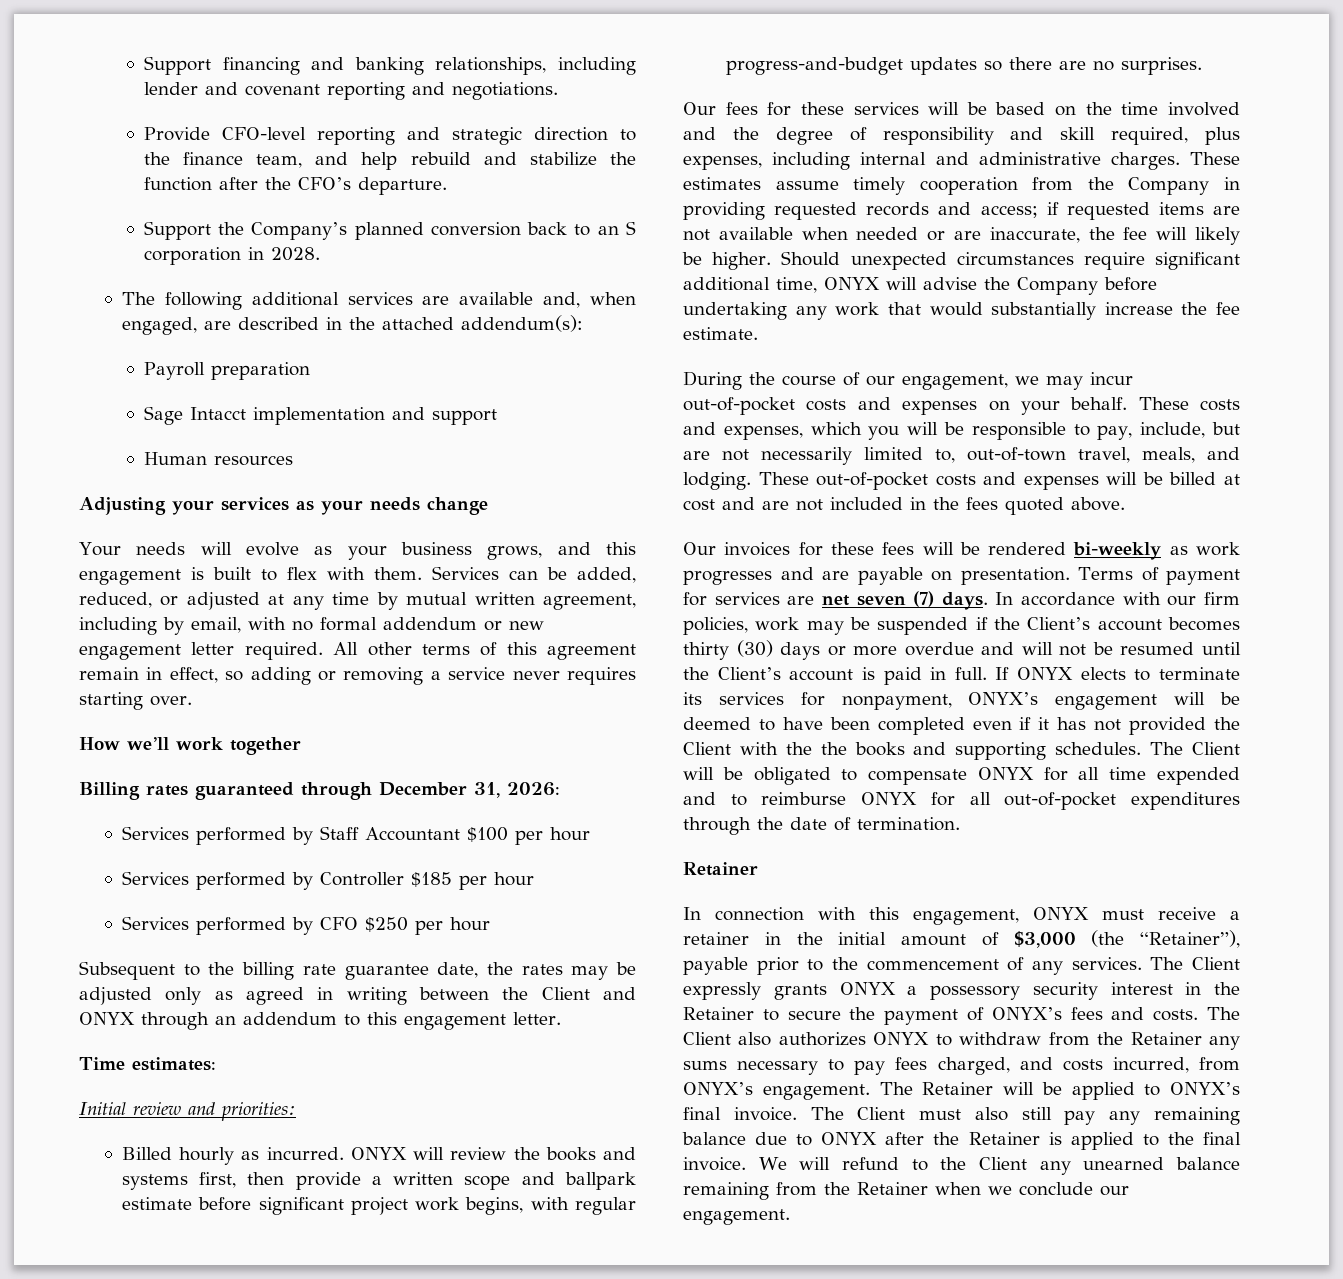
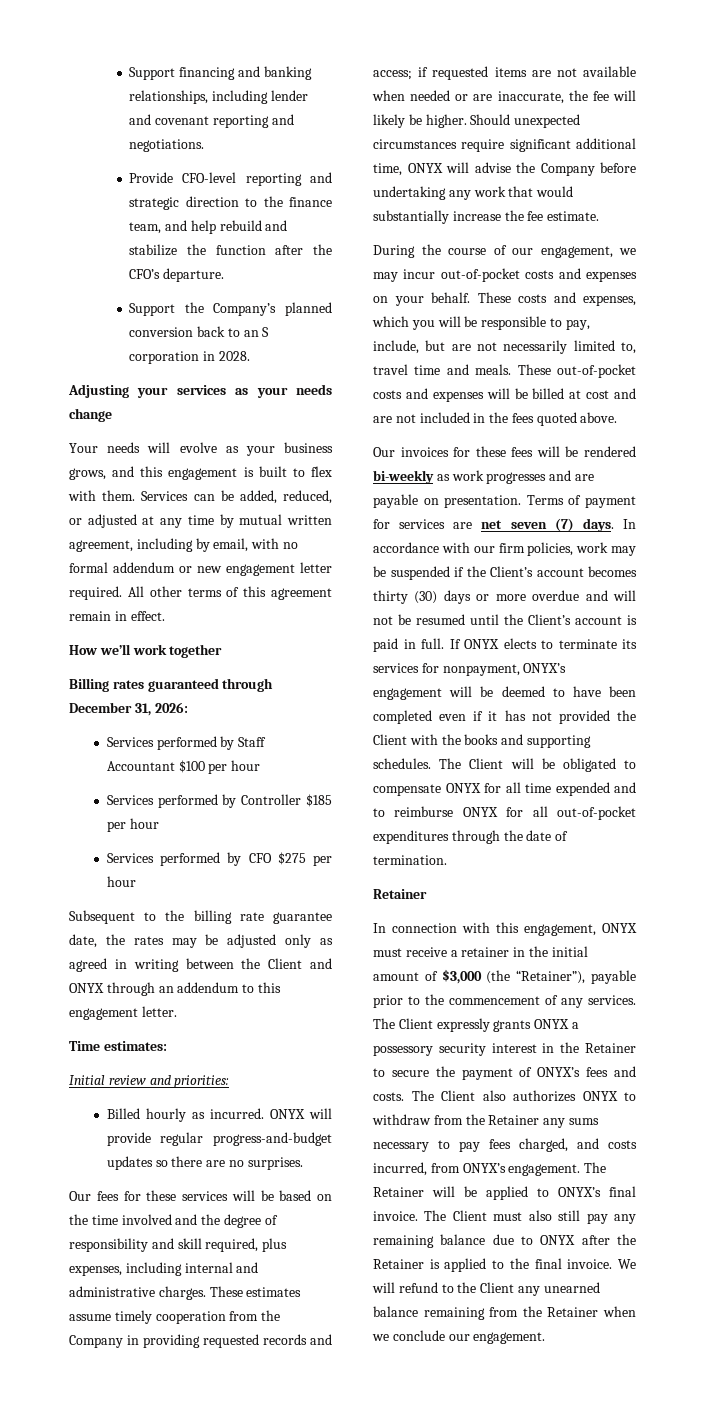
- The following additional services are available and, when engaged, are described in the attached addendum(s):
- Payroll preparation
- Sage Intacct implementation and support
- Human resources
- All other terms of this agreement remain in effect, so adding or removing a service never requires starting over.
+ All other terms of this agreement remain in effect.
- Services performed by CFO $250 per hour
+ Services performed by CFO $275 per hour
- ONYX will review the books and systems first, then provide a written scope and ballpark estimate before significant project work begins, with regular progress-and-budget updates so there are no surprises.
+ ONYX will provide regular progress-and-budget updates so there are no surprises.
- These costs and expenses, which you will be responsible to pay, include, but are not necessarily limited to, out-of-town travel, meals, and lodging.
+ These costs and expenses, which you will be responsible to pay, include, but are not necessarily limited to, travel time and meals.
- If ONYX elects to terminate its services for nonpayment, ONYX’s engagement will be deemed to have been completed even if it has not provided the Client with the the books and supporting schedules.
+ If ONYX elects to terminate its services for nonpayment, ONYX’s engagement will be deemed to have been completed even if it has not provided the Client with the books and supporting schedules.

